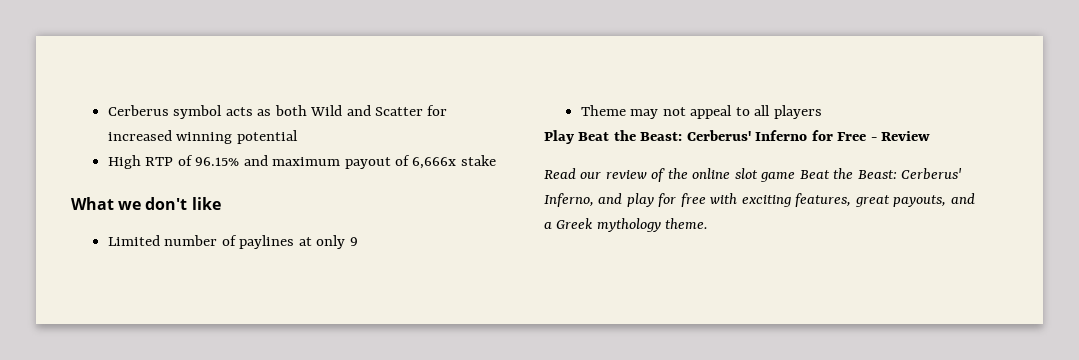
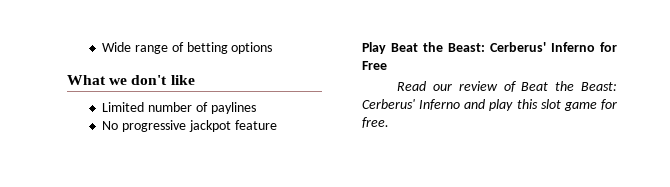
- Cerberus symbol acts as both Wild and Scatter for increased winning potential
- High RTP of 96.15% and maximum payout of 6,666x stake
+ Wide range of betting options
- Limited number of paylines at only 9
- Theme may not appeal to all players
+ Limited number of paylines
+ No progressive jackpot feature
- Play Beat the Beast: Cerberus' Inferno for Free - Review
+ Play Beat the Beast: Cerberus' Inferno for Free
- Read our review of the online slot game Beat the Beast: Cerberus' Inferno, and play for free with exciting features, great payouts, and a Greek mythology theme.
+ Read our review of Beat the Beast: Cerberus' Inferno and play this slot game for free.

